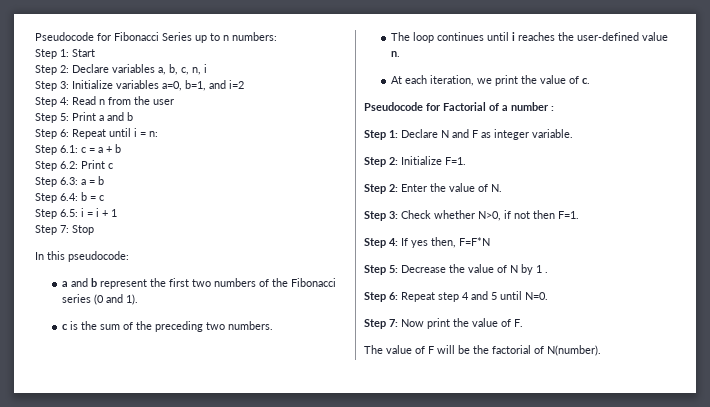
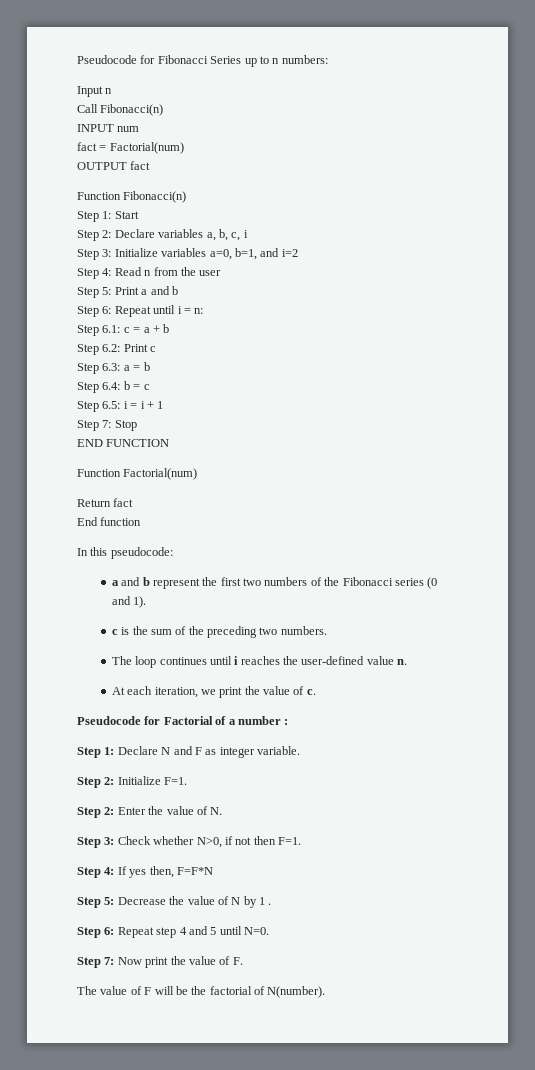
+ Input n
+ Call Fibonacci(n)
+ INPUT num
+ fact = Factorial(num)
+ OUTPUT fact
+ Function Fibonacci(n)
- Step 2: Declare variables a, b, c, n, i
+ Step 2: Declare variables a, b, c, i
+ END FUNCTION
+ Function Factorial(num)
+ Return fact
+ End function

